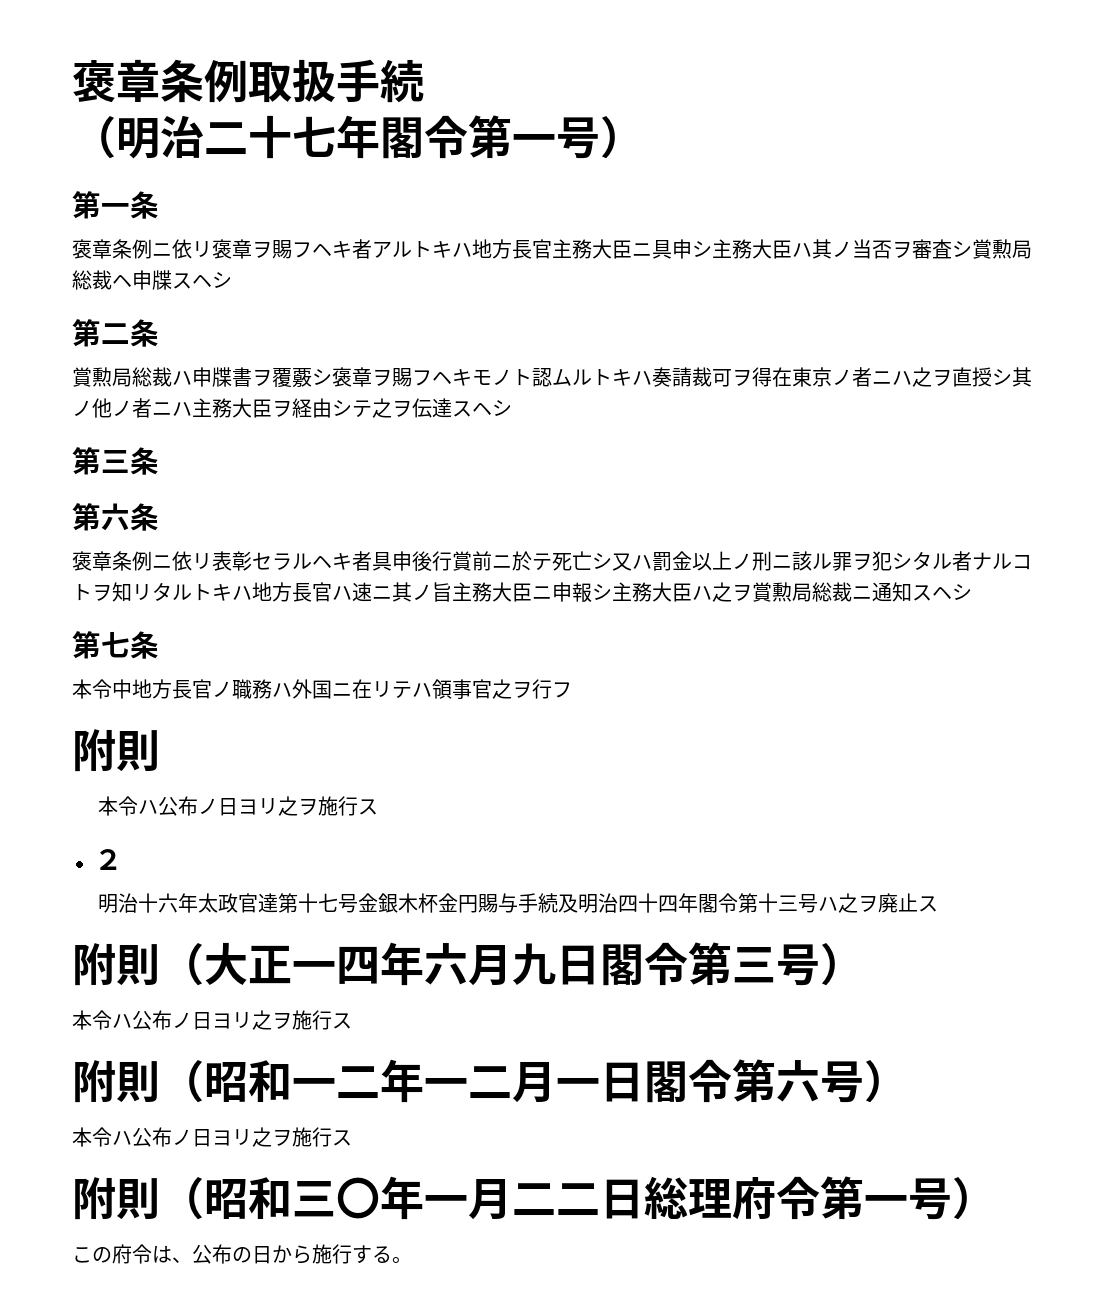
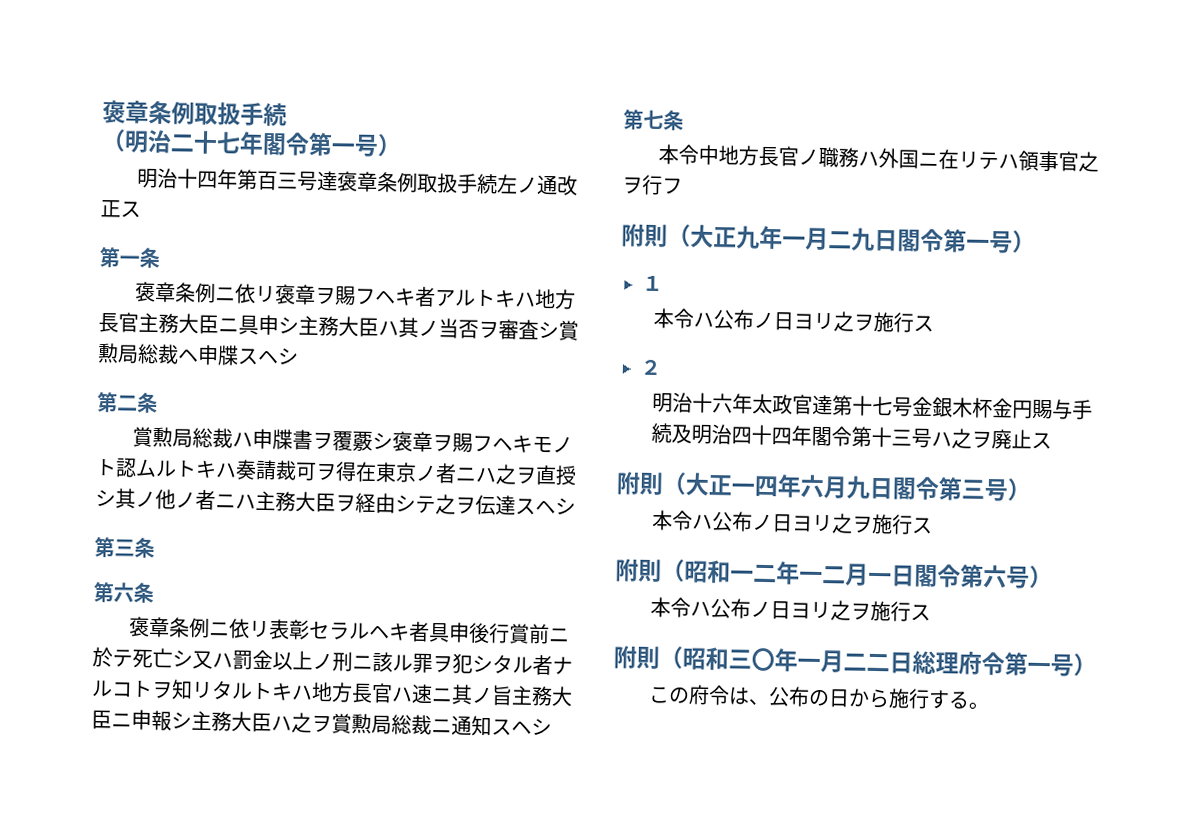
+ 明治十四年第百三号達褒章条例取扱手続左ノ通改正ス
  本令中地方長官ノ職務ハ外国ニ在リテハ領事官之ヲ行フ
- 附則
+ 附則（大正九年一月二九日閣令第一号）
+ １

